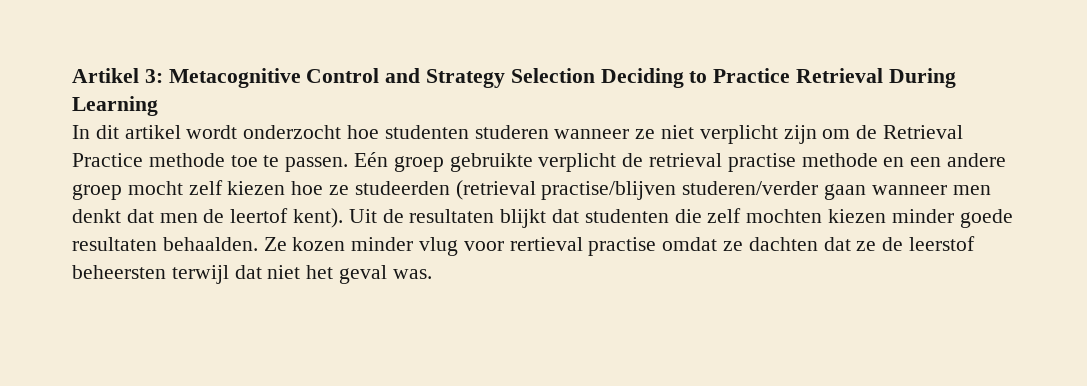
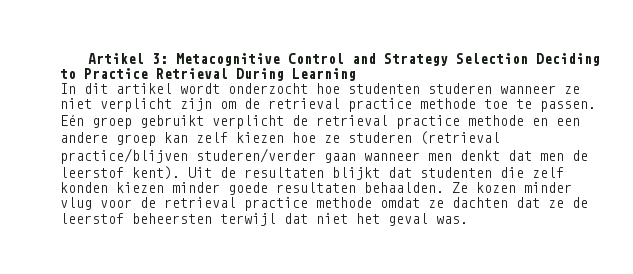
- In dit artikel wordt onderzocht hoe studenten studeren wanneer ze niet verplicht zijn om de Retrieval Practice methode toe te passen.
+ In dit artikel wordt onderzocht hoe studenten studeren wanneer ze niet verplicht zijn om de retrieval practice methode toe te passen.
- Eén groep gebruikte verplicht de retrieval practise methode en een andere groep mocht zelf kiezen hoe ze studeerden (retrieval practise/blijven studeren/verder gaan wanneer men denkt dat men de leertof kent).
+ Eén groep gebruikt verplicht de retrieval practice methode en een andere groep kan zelf kiezen hoe ze studeren (retrieval practice/blijven studeren/verder gaan wanneer men denkt dat men de leerstof kent).
- Uit de resultaten blijkt dat studenten die zelf mochten kiezen minder goede resultaten behaalden.
+ Uit de resultaten blijkt dat studenten die zelf konden kiezen minder goede resultaten behaalden.
- Ze kozen minder vlug voor rertieval practise omdat ze dachten dat ze de leerstof beheersten terwijl dat niet het geval was.
+ Ze kozen minder vlug voor de retrieval practice methode omdat ze dachten dat ze de leerstof beheersten terwijl dat niet het geval was.

